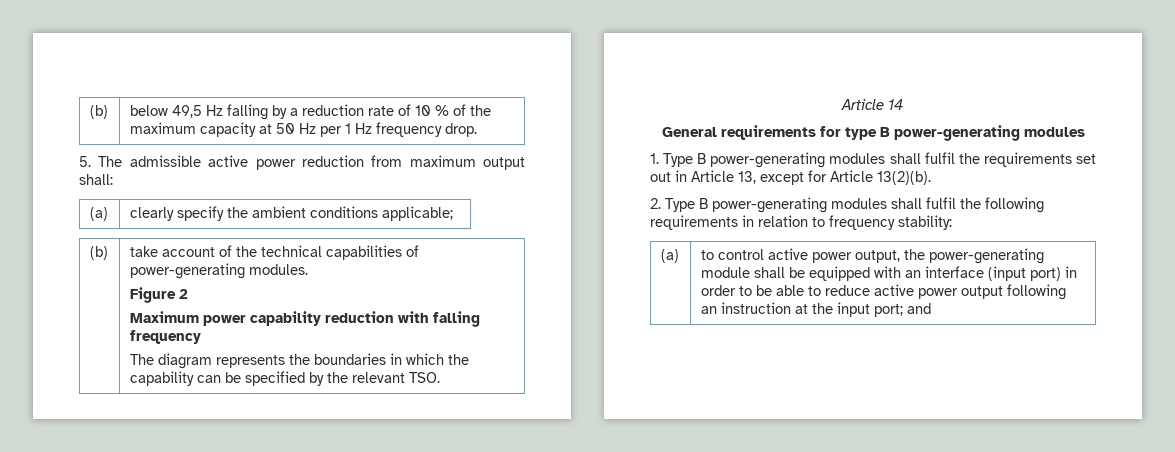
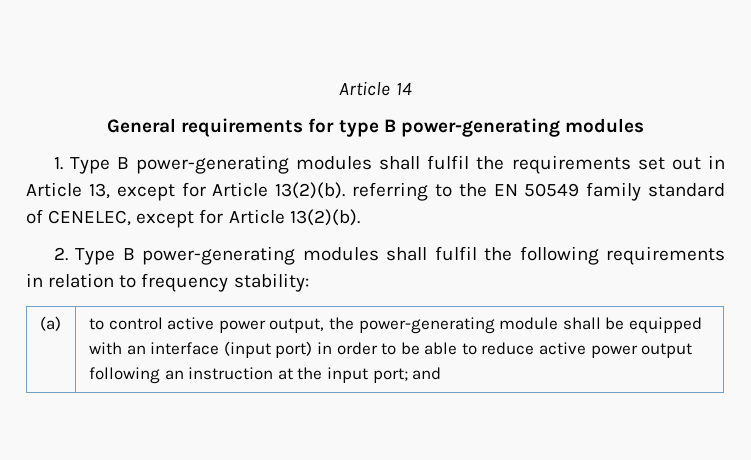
- (b) | below 49,5 Hz falling by a reduction rate of 10 % of the maximum capacity at 50 Hz per 1 Hz frequency drop.
- 5. The admissible active power reduction from maximum output shall:
- (a) | clearly specify the ambient conditions applicable;
- (b) | take account of the technical capabilities of power-generating modules.
- Figure 2
- Maximum power capability reduction with falling frequency
- The diagram represents the boundaries in which the capability can be specified by the relevant TSO.
- 1. Type B power-generating modules shall fulfil the requirements set out in Article 13, except for Article 13(2)(b).
+ 1. Type B power-generating modules shall fulfil the requirements set out in Article 13, except for Article 13(2)(b). referring to the EN 50549 family standard of CENELEC, except for Article 13(2)(b).

